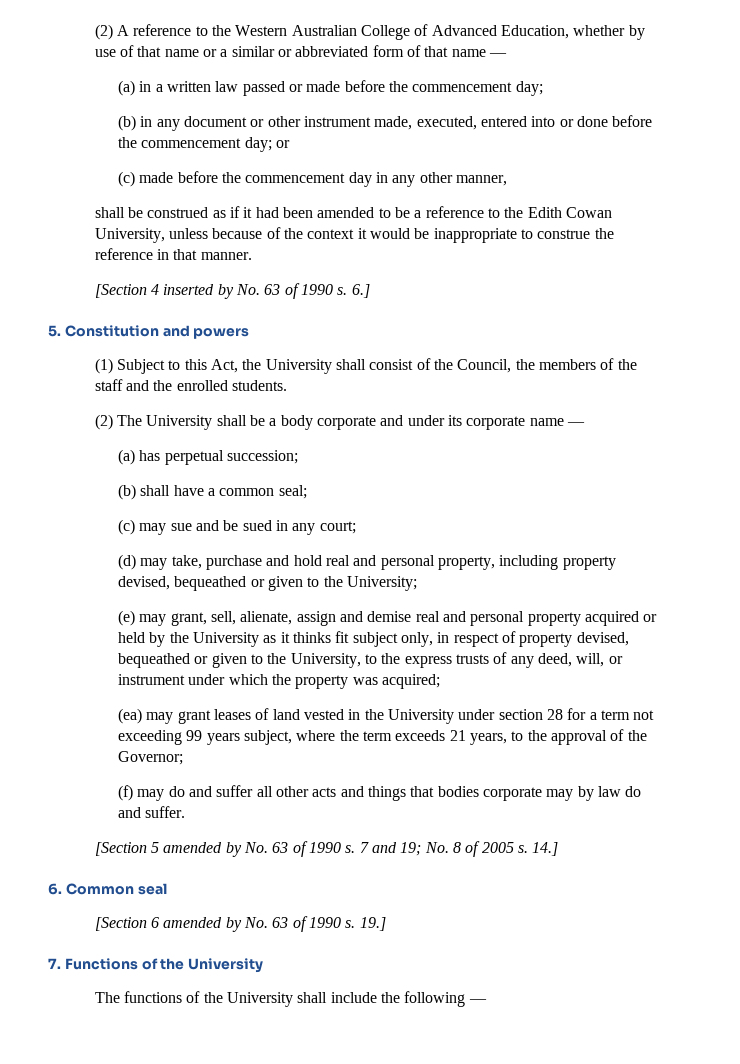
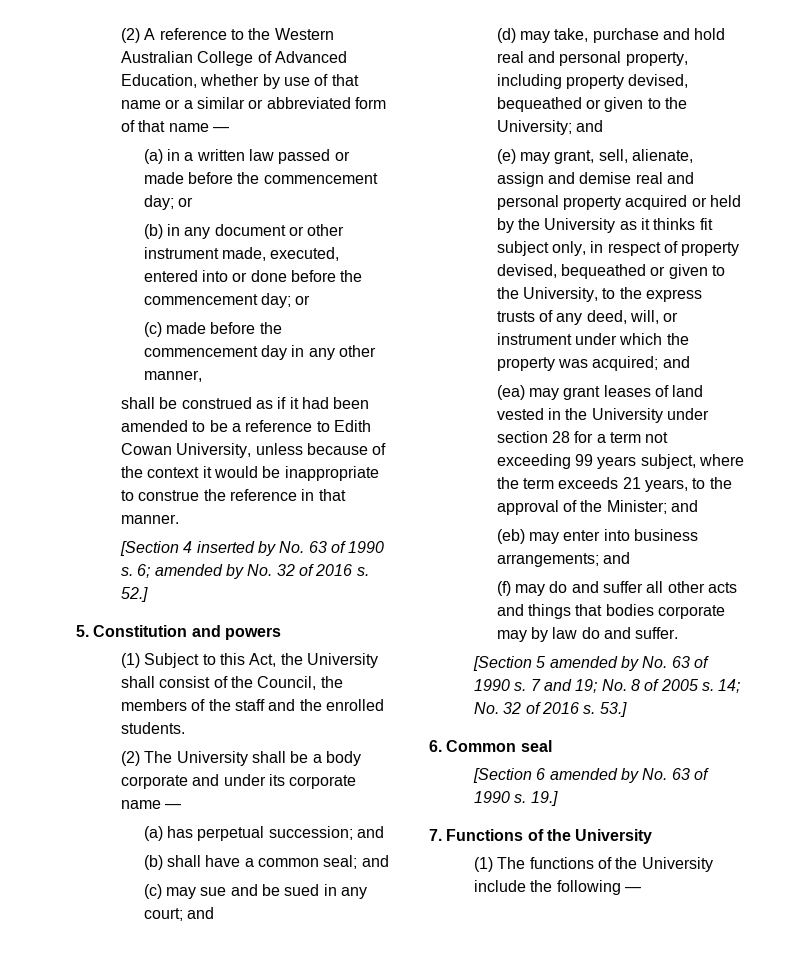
- (a) in a written law passed or made before the commencement day;
+ (a) in a written law passed or made before the commencement day; or
- shall be construed as if it had been amended to be a reference to the Edith Cowan University, unless because of the context it would be inappropriate to construe the reference in that manner.
+ shall be construed as if it had been amended to be a reference to Edith Cowan University, unless because of the context it would be inappropriate to construe the reference in that manner.
- 6.]
+ 6; amended by No. 32 of 2016 s. 52.]
- (a) has perpetual succession;
+ (a) has perpetual succession; and
- (b) shall have a common seal;
+ (b) shall have a common seal; and
- (c) may sue and be sued in any court;
+ (c) may sue and be sued in any court; and
- (d) may take, purchase and hold real and personal property, including property devised, bequeathed or given to the University;
+ (d) may take, purchase and hold real and personal property, including property devised, bequeathed or given to the University; and
- (e) may grant, sell, alienate, assign and demise real and personal property acquired or held by the University as it thinks fit subject only, in respect of property devised, bequeathed or given to the University, to the express trusts of any deed, will, or instrument under which the property was acquired;
+ (e) may grant, sell, alienate, assign and demise real and personal property acquired or held by the University as it thinks fit subject only, in respect of property devised, bequeathed or given to the University, to the express trusts of any deed, will, or instrument under which the property was acquired; and
- (ea) may grant leases of land vested in the University under section 28 for a term not exceeding 99 years subject, where the term exceeds 21 years, to the approval of the Governor;
+ (ea) may grant leases of land vested in the University under section 28 for a term not exceeding 99 years subject, where the term exceeds 21 years, to the approval of the Minister; and
+ (eb) may enter into business arrangements; and
- 14.]
+ 14; No. 32 of 2016 s. 53.]
- The functions of the University shall include the following —
+ (1) The functions of the University include the following —

